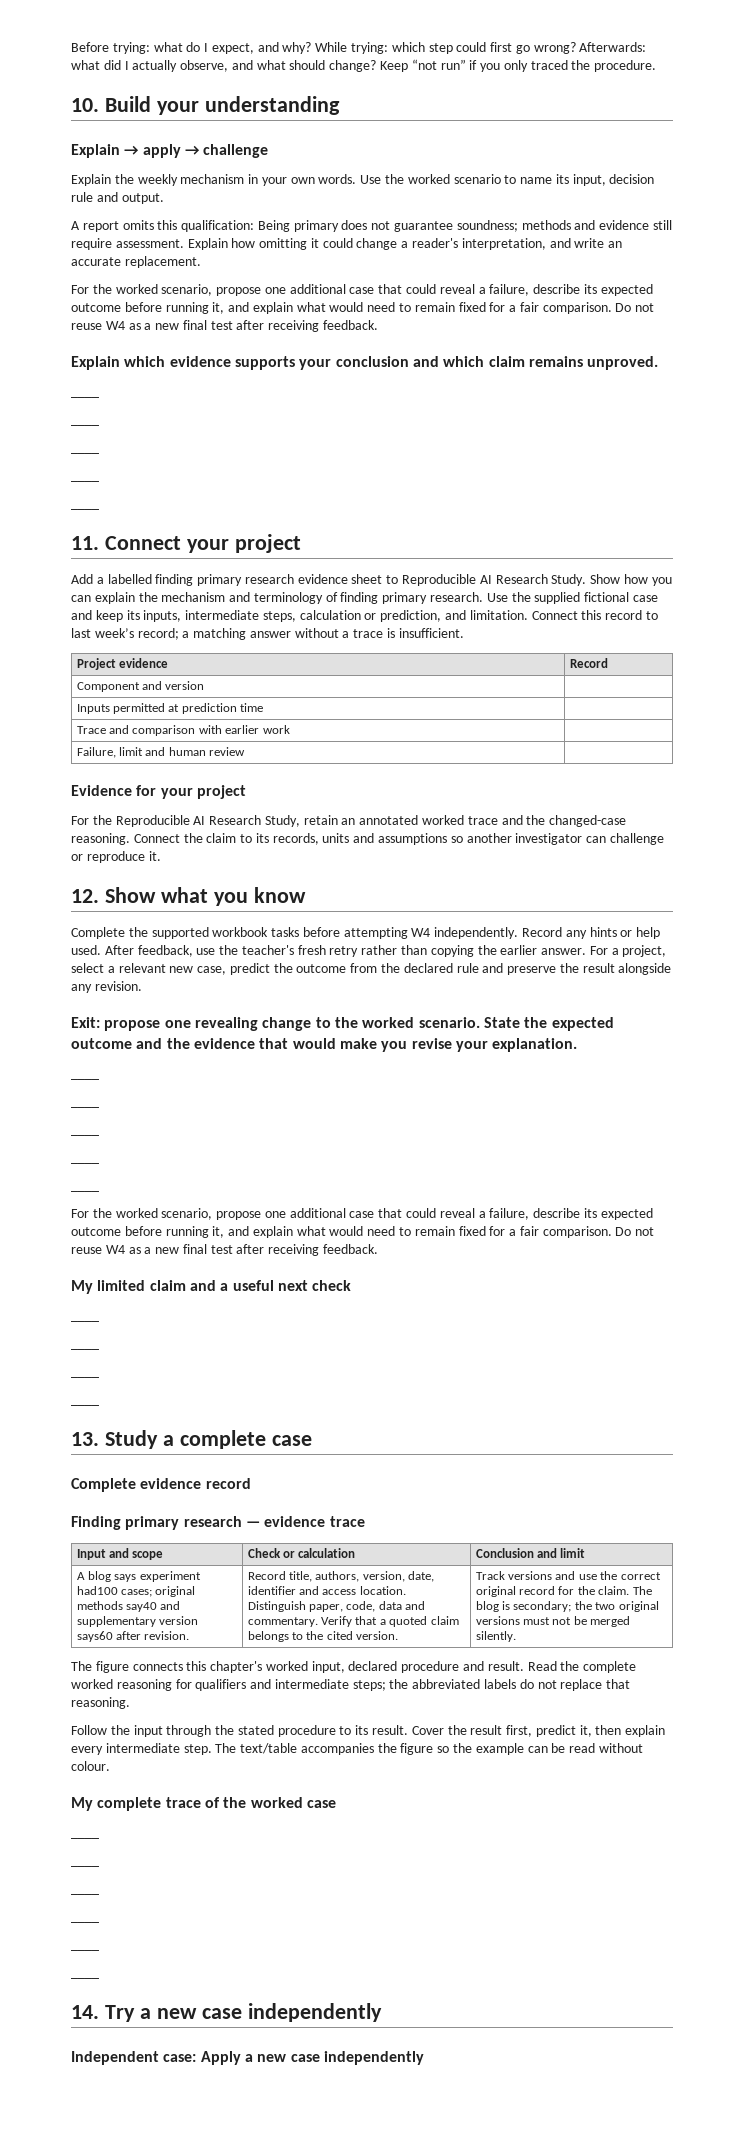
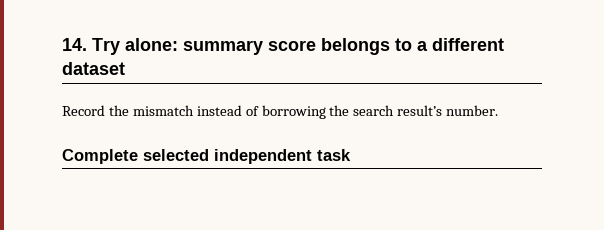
- Before trying: what do I expect, and why? While trying: which step could first go wrong? Afterwards: what did I actually observe, and what should change? Keep “not run” if you only traced the procedure.
- 10. Build your understanding
- Explain → apply → challenge
- Explain the weekly mechanism in your own words. Use the worked scenario to name its input, decision rule and output.
- A report omits this qualification: Being primary does not guarantee soundness; methods and evidence still require assessment. Explain how omitting it could change a reader's interpretation, and write an accurate replacement.
- For the worked scenario, propose one additional case that could reveal a failure, describe its expected outcome before running it, and explain what would need to remain fixed for a fair comparison. Do not reuse W4 as a new final test after receiving feedback.
- Explain which evidence supports your conclusion and which claim remains unproved.
- ____
- ____
- ____
- ____
- ____
- 11. Connect your project
- Add a labelled finding primary research evidence sheet to Reproducible AI Research Study. Show how you can explain the mechanism and terminology of finding primary research. Use the supplied fictional case and keep its inputs, intermediate steps, calculation or prediction, and limitation. Connect this record to last week’s record; a matching answer without a trace is insufficient.
- Project evidence | Record
- Component and version |
- Inputs permitted at prediction time |
- Trace and comparison with earlier work |
- Failure, limit and human review |
- Evidence for your project
- For the Reproducible AI Research Study, retain an annotated worked trace and the changed-case reasoning. Connect the claim to its records, units and assumptions so another investigator can challenge or reproduce it.
- 12. Show what you know
- Complete the supported workbook tasks before attempting W4 independently. Record any hints or help used. After feedback, use the teacher's fresh retry rather than copying the earlier answer. For a project, select a relevant new case, predict the outcome from the declared rule and preserve the result alongside any revision.
- Exit: propose one revealing change to the worked scenario. State the expected outcome and the evidence that would make you revise your explanation.
- ____
- ____
- ____
- ____
- ____
- For the worked scenario, propose one additional case that could reveal a failure, describe its expected outcome before running it, and explain what would need to remain fixed for a fair comparison. Do not reuse W4 as a new final test after receiving feedback.
- My limited claim and a useful next check
- ____
- ____
- ____
- ____
- 13. Study a complete case
- Complete evidence record
- Finding primary research — evidence trace
- Input and scope | Check or calculation | Conclusion and limit
- A blog says experiment had100 cases; original methods say40 and supplementary version says60 after revision. | Record title, authors, version, date, identifier and access location. Distinguish paper, code, data and commentary. Verify that a quoted claim belongs to the cited version. | Track versions and use the correct original record for the claim. The blog is secondary; the two original versions must not be merged silently.
- The figure connects this chapter's worked input, declared procedure and result. Read the complete worked reasoning for qualifiers and intermediate steps; the abbreviated labels do not replace that reasoning.
- Follow the input through the stated procedure to its result. Cover the result first, predict it, then explain every intermediate step. The text/table accompanies the figure so the example can be read without colour.
- My complete trace of the worked case
- ____
- ____
- ____
- ____
- ____
- ____
- 14. Try a new case independently
- Independent case: Apply a new case independently
+ 14. Try alone: summary score belongs to a different dataset
+ Record the mismatch instead of borrowing the search result’s number.
+ Complete selected independent task

